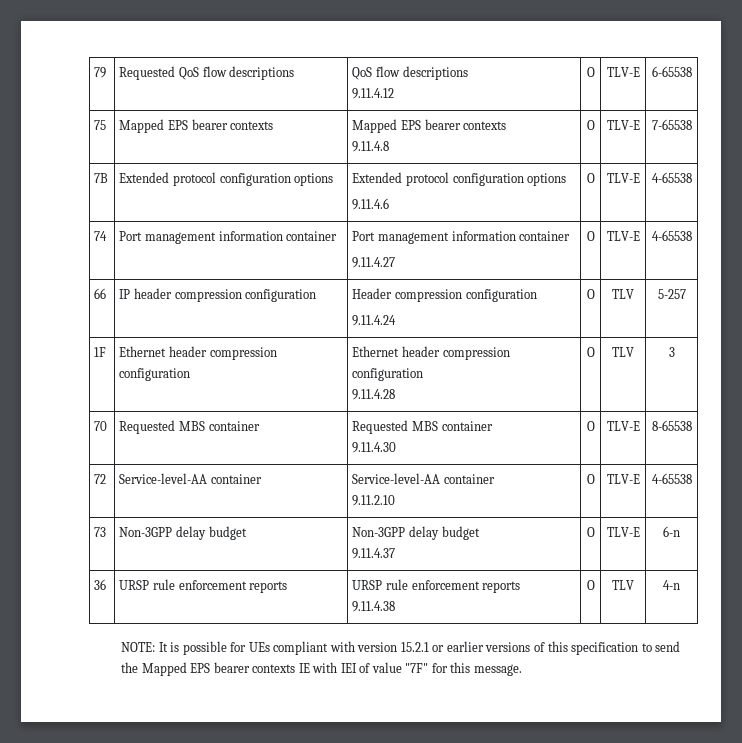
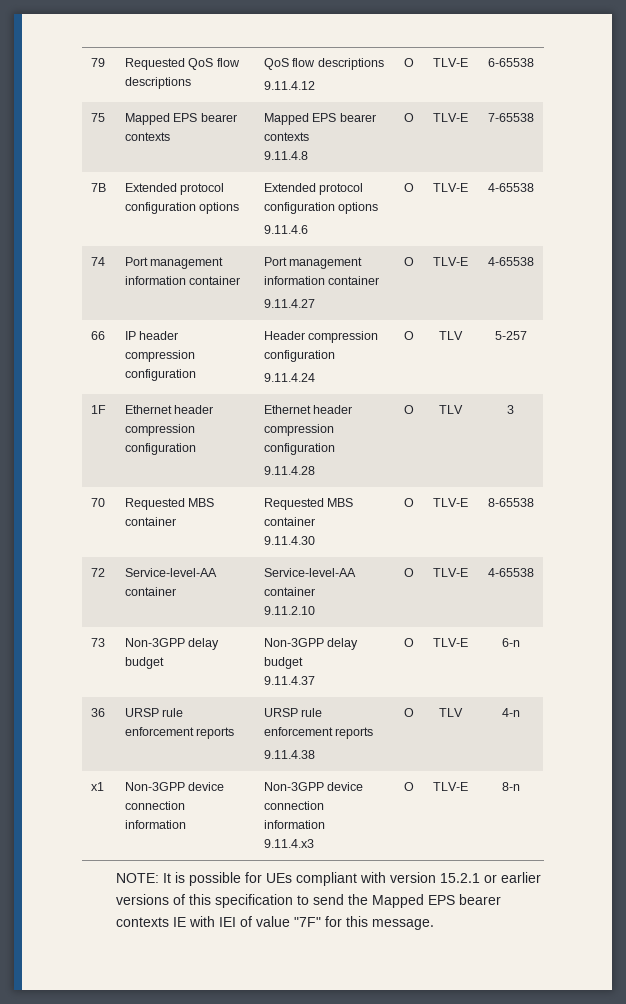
+ x1 | Non-3GPP device connection information | Non-3GPP device connection information
+ 9.11.4.x3 | O | TLV-E | 8-n

